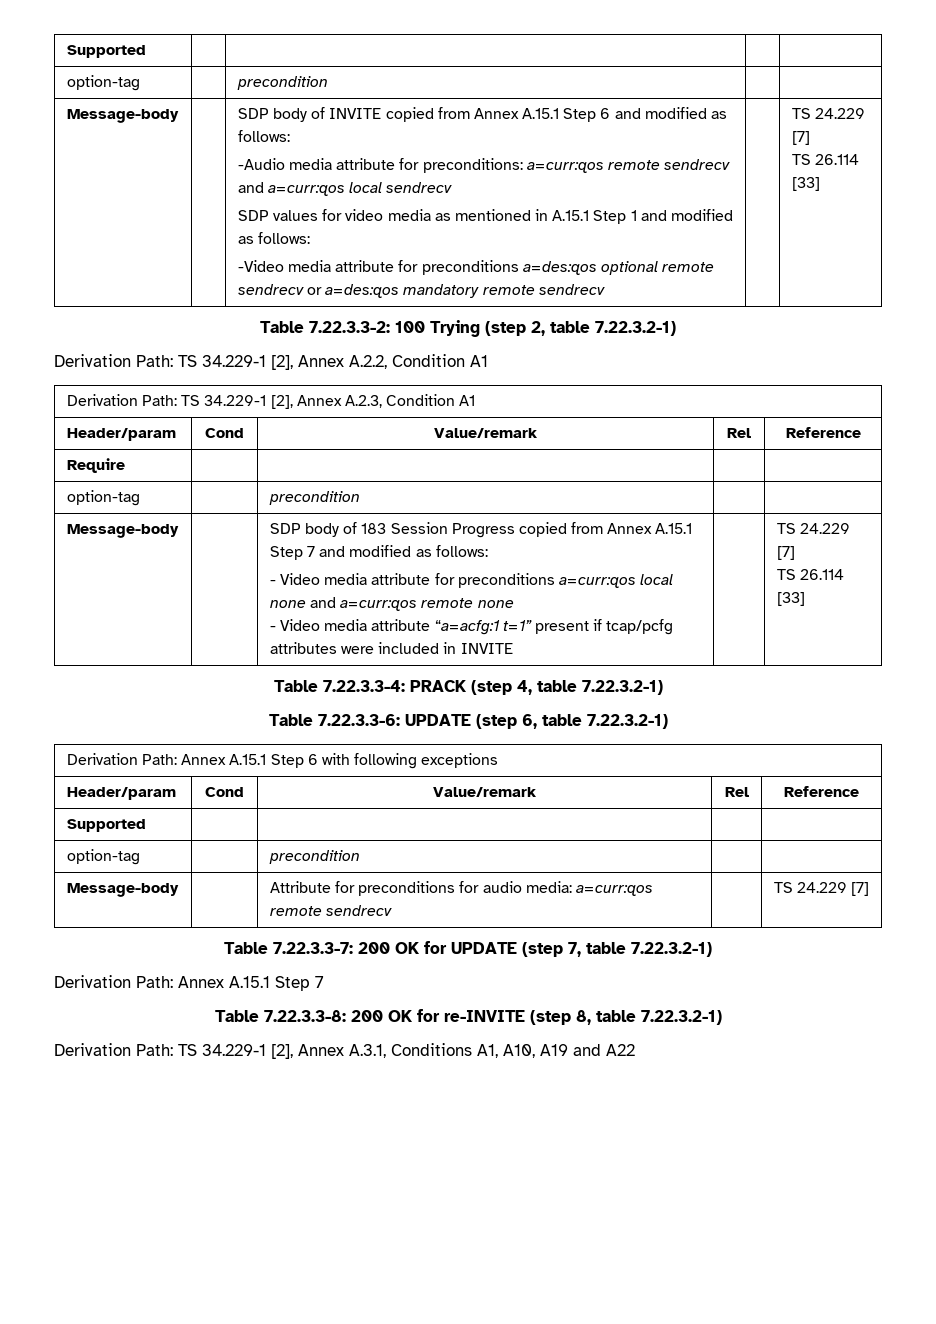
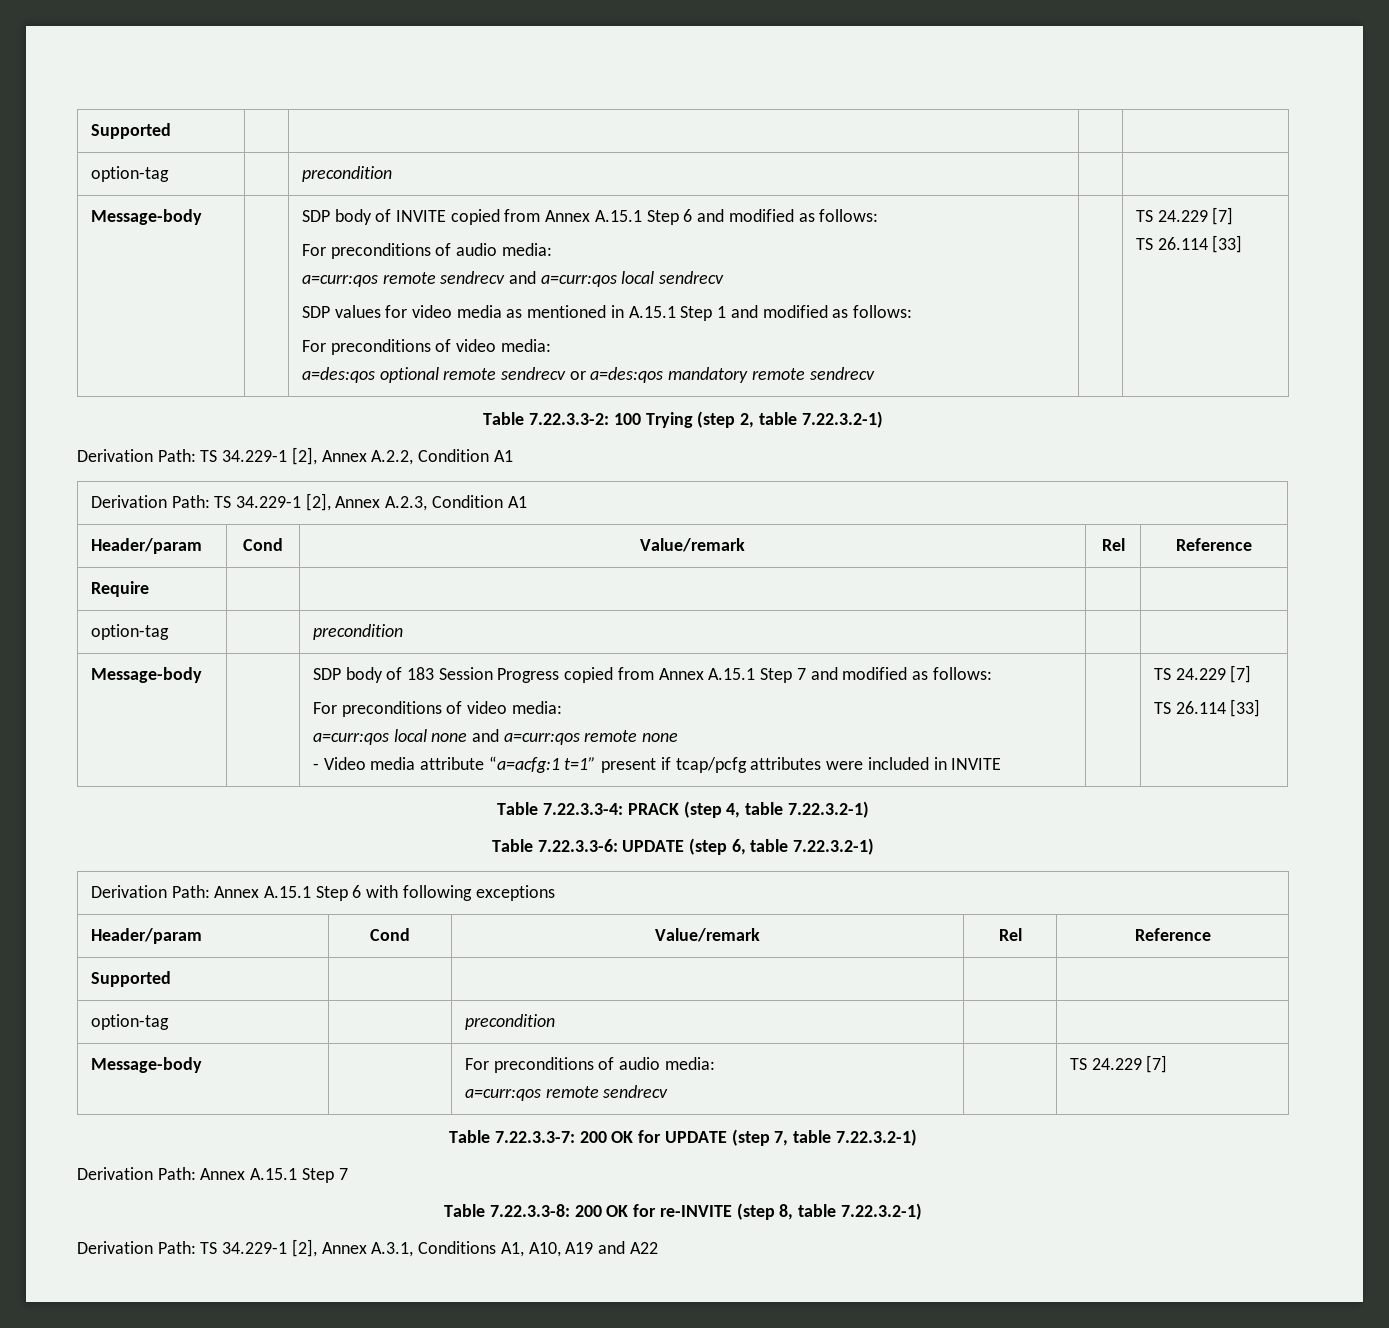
  SDP body of INVITE copied from Annex A.15.1 Step 6 and modified as follows:
- -Audio media attribute for preconditions: a=curr:qos remote sendrecv and a=curr:qos local sendrecv
+ For preconditions of audio media:
+ a=curr:qos remote sendrecv and a=curr:qos local sendrecv
  SDP values for video media as mentioned in A.15.1 Step 1 and modified as follows:
- -Video media attribute for preconditions a=des:qos optional remote sendrecv or a=des:qos mandatory remote sendrecv
+ For preconditions of video media:
+ a=des:qos optional remote sendrecv or a=des:qos mandatory remote sendrecv
  SDP body of 183 Session Progress copied from Annex A.15.1 Step 7 and modified as follows:
- - Video media attribute for preconditions a=curr:qos local none and a=curr:qos remote none
+ For preconditions of video media:
+ a=curr:qos local none and a=curr:qos remote none
- Message-body | | Attribute for preconditions for audio media: a=curr:qos remote sendrecv | | TS 24.229 [7]
+ Message-body | | For preconditions of audio media:
+ a=curr:qos remote sendrecv | | TS 24.229 [7]

